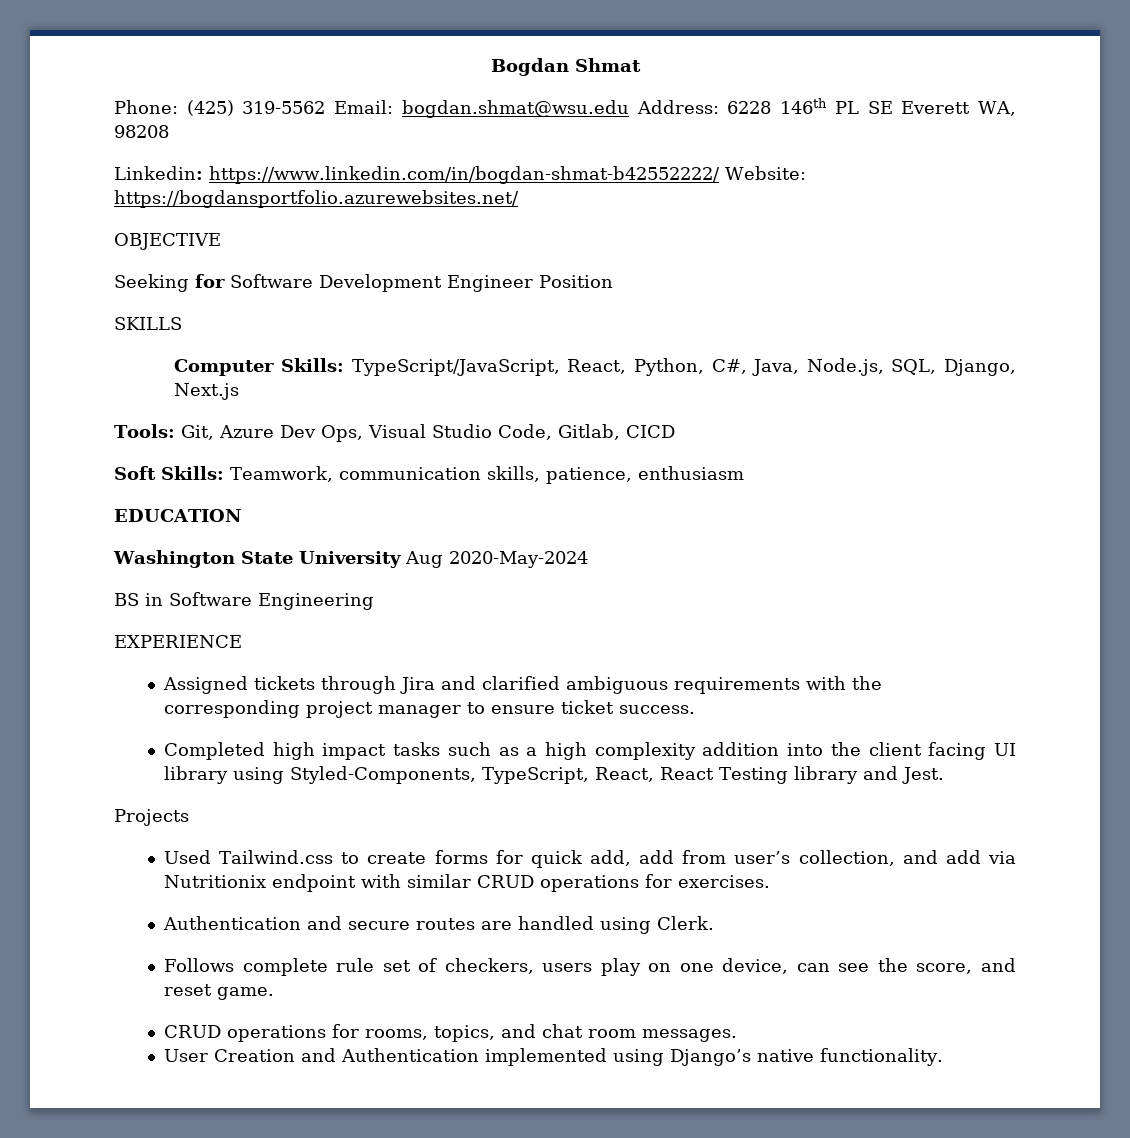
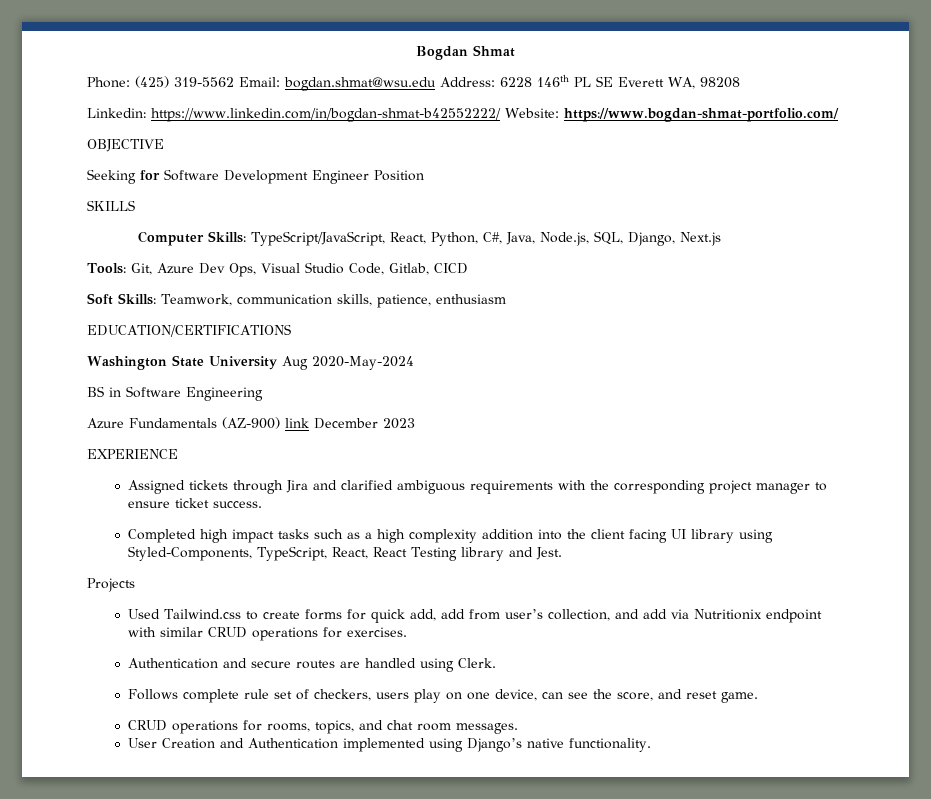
- Linkedin: https://www.linkedin.com/in/bogdan-shmat-b42552222/ Website: https://bogdansportfolio.azurewebsites.net/
+ Linkedin: https://www.linkedin.com/in/bogdan-shmat-b42552222/ Website: https://www.bogdan-shmat-portfolio.com/
- EDUCATION
+ EDUCATION/CERTIFICATIONS
+ Azure Fundamentals (AZ-900) link December 2023

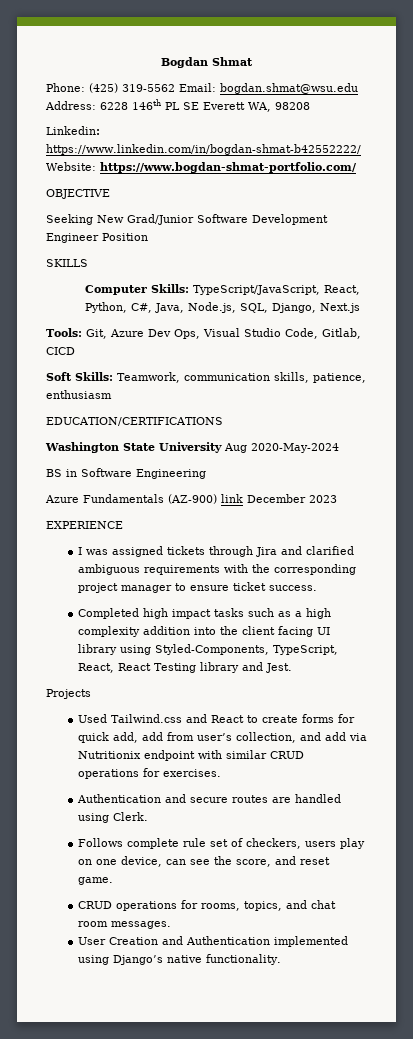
- Seeking for Software Development Engineer Position
+ Seeking New Grad/Junior Software Development Engineer Position
- Assigned tickets through Jira and clarified ambiguous requirements with the corresponding project manager to ensure ticket success.
+ I was assigned tickets through Jira and clarified ambiguous requirements with the corresponding project manager to ensure ticket success.
- Used Tailwind.css to create forms for quick add, add from user’s collection, and add via Nutritionix endpoint with similar CRUD operations for exercises.
+ Used Tailwind.css and React to create forms for quick add, add from user’s collection, and add via Nutritionix endpoint with similar CRUD operations for exercises.

